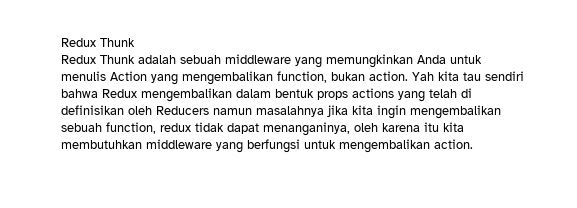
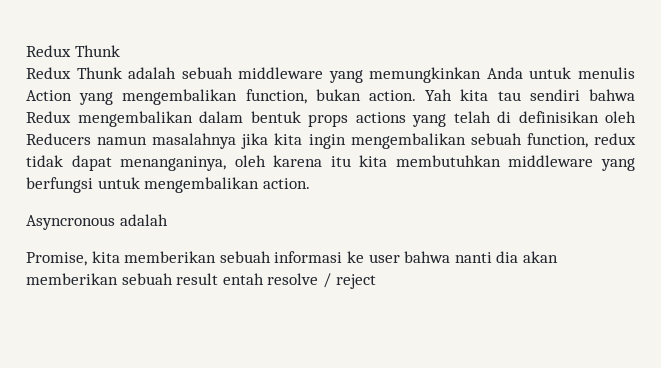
+ Asyncronous adalah
+ Promise, kita memberikan sebuah informasi ke user bahwa nanti dia akan memberikan sebuah result entah resolve / reject

